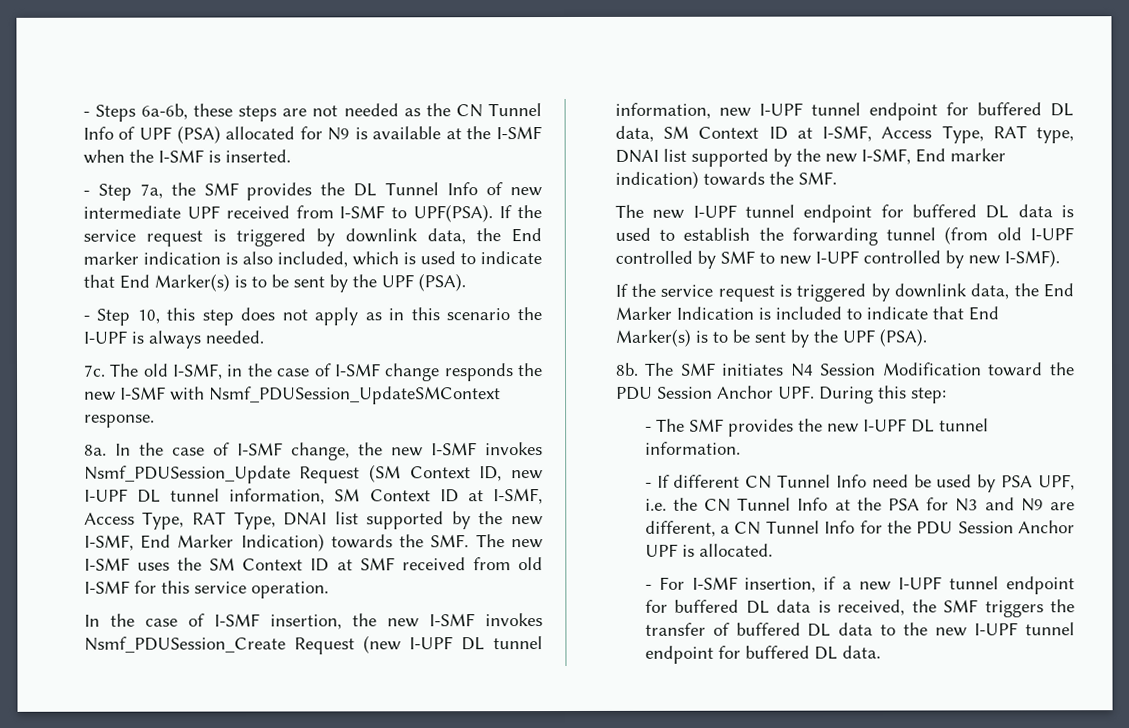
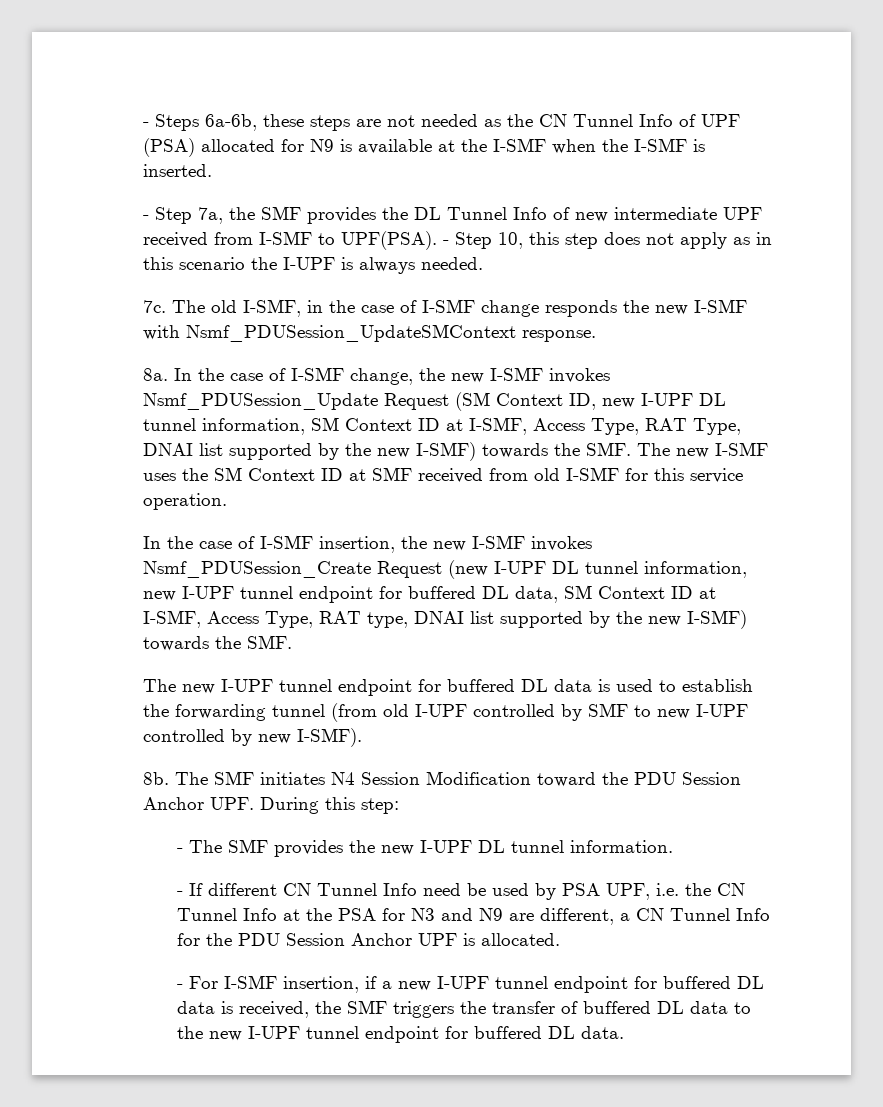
- - Step 7a, the SMF provides the DL Tunnel Info of new intermediate UPF received from I-SMF to UPF(PSA). If the service request is triggered by downlink data, the End marker indication is also included, which is used to indicate that End Marker(s) is to be sent by the UPF (PSA).
- - Step 10, this step does not apply as in this scenario the I-UPF is always needed.
+ - Step 7a, the SMF provides the DL Tunnel Info of new intermediate UPF received from I-SMF to UPF(PSA). - Step 10, this step does not apply as in this scenario the I-UPF is always needed.
- In the case of I-SMF change, the new I-SMF invokes Nsmf_PDUSession_Update Request (SM Context ID, new I-UPF DL tunnel information, SM Context ID at I-SMF, Access Type, RAT Type, DNAI list supported by the new I-SMF, End Marker Indication) towards the SMF. The new I-SMF uses the SM Context ID at SMF received from old I-SMF for this service operation.
+ In the case of I-SMF change, the new I-SMF invokes Nsmf_PDUSession_Update Request (SM Context ID, new I-UPF DL tunnel information, SM Context ID at I-SMF, Access Type, RAT Type, DNAI list supported by the new I-SMF) towards the SMF. The new I-SMF uses the SM Context ID at SMF received from old I-SMF for this service operation.
- In the case of I-SMF insertion, the new I-SMF invokes Nsmf_PDUSession_Create Request (new I-UPF DL tunnel information, new I-UPF tunnel endpoint for buffered DL data, SM Context ID at I-SMF, Access Type, RAT type, DNAI list supported by the new I-SMF, End marker indication) towards the SMF.
+ In the case of I-SMF insertion, the new I-SMF invokes Nsmf_PDUSession_Create Request (new I-UPF DL tunnel information, new I-UPF tunnel endpoint for buffered DL data, SM Context ID at I-SMF, Access Type, RAT type, DNAI list supported by the new I-SMF) towards the SMF.
- If the service request is triggered by downlink data, the End Marker Indication is included to indicate that End Marker(s) is to be sent by the UPF (PSA).

